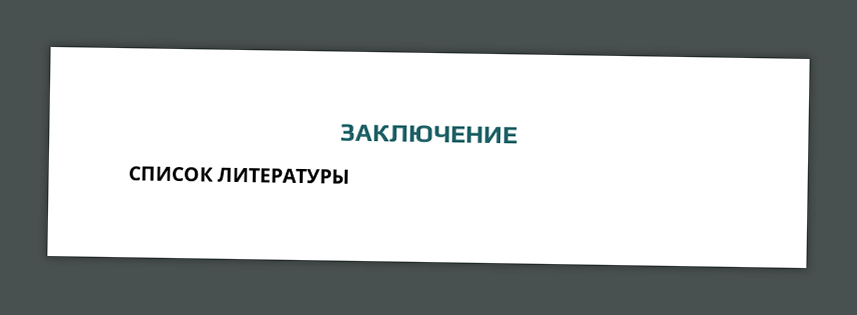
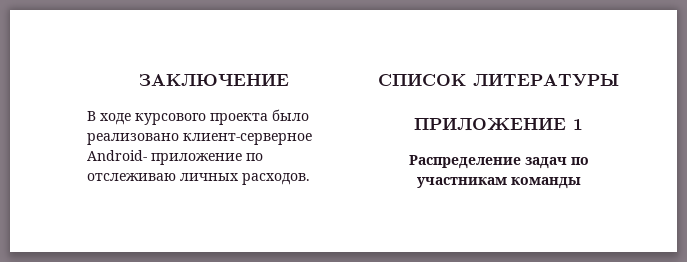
+ В ходе курсового проекта было реализовано клиент-серверное Android- приложение по отслеживаю личных расходов.
  СПИСОК ЛИТЕРАТУРЫ
+ ПРИЛОЖЕНИЕ 1
+ Распределение задач по участникам команды

